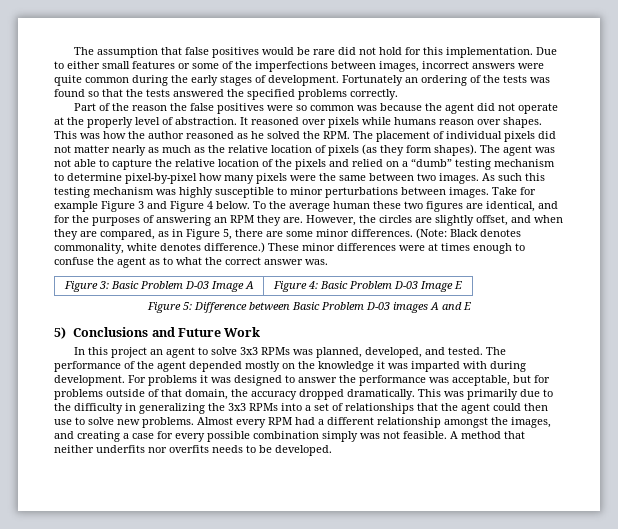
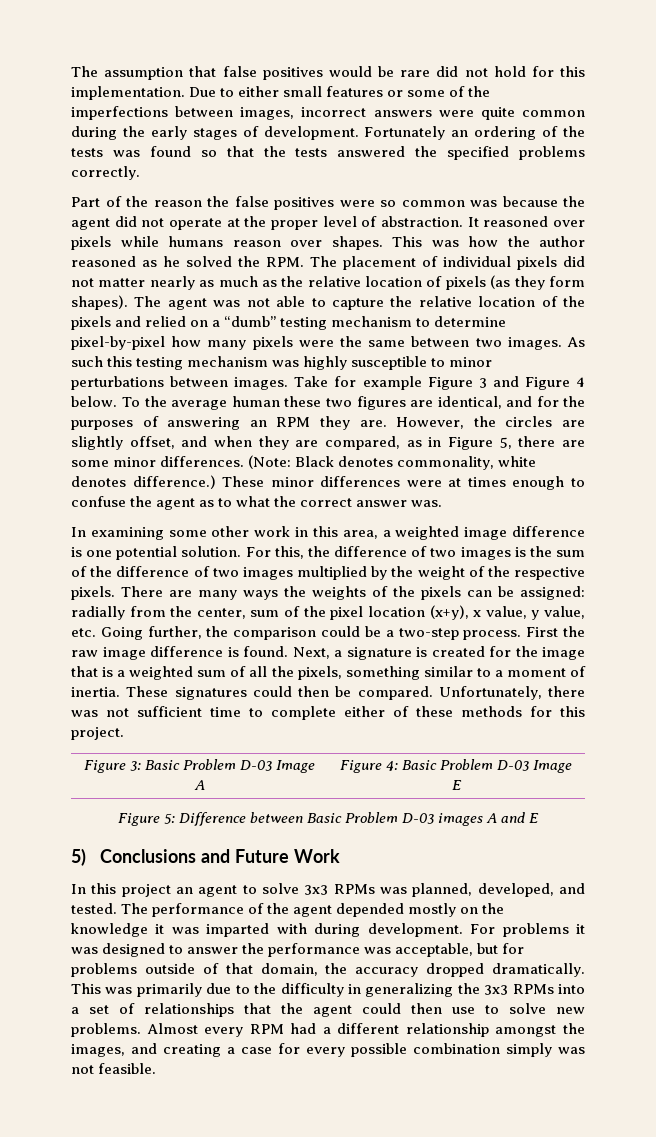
- Part of the reason the false positives were so common was because the agent did not operate at the properly level of abstraction.
+ Part of the reason the false positives were so common was because the agent did not operate at the proper level of abstraction.
+ In examining some other work in this area, a weighted image difference is one potential solution. For this, the difference of two images is the sum of the difference of two images multiplied by the weight of the respective pixels. There are many ways the weights of the pixels can be assigned: radially from the center, sum of the pixel location (x+y), x value, y value, etc. Going further, the comparison could be a two-step process. First the raw image difference is found. Next, a signature is created for the image that is a weighted sum of all the pixels, something similar to a moment of inertia. These signatures could then be compared. Unfortunately, there was not sufficient time to complete either of these methods for this project.
- A method that neither underfits nor overfits needs to be developed.

